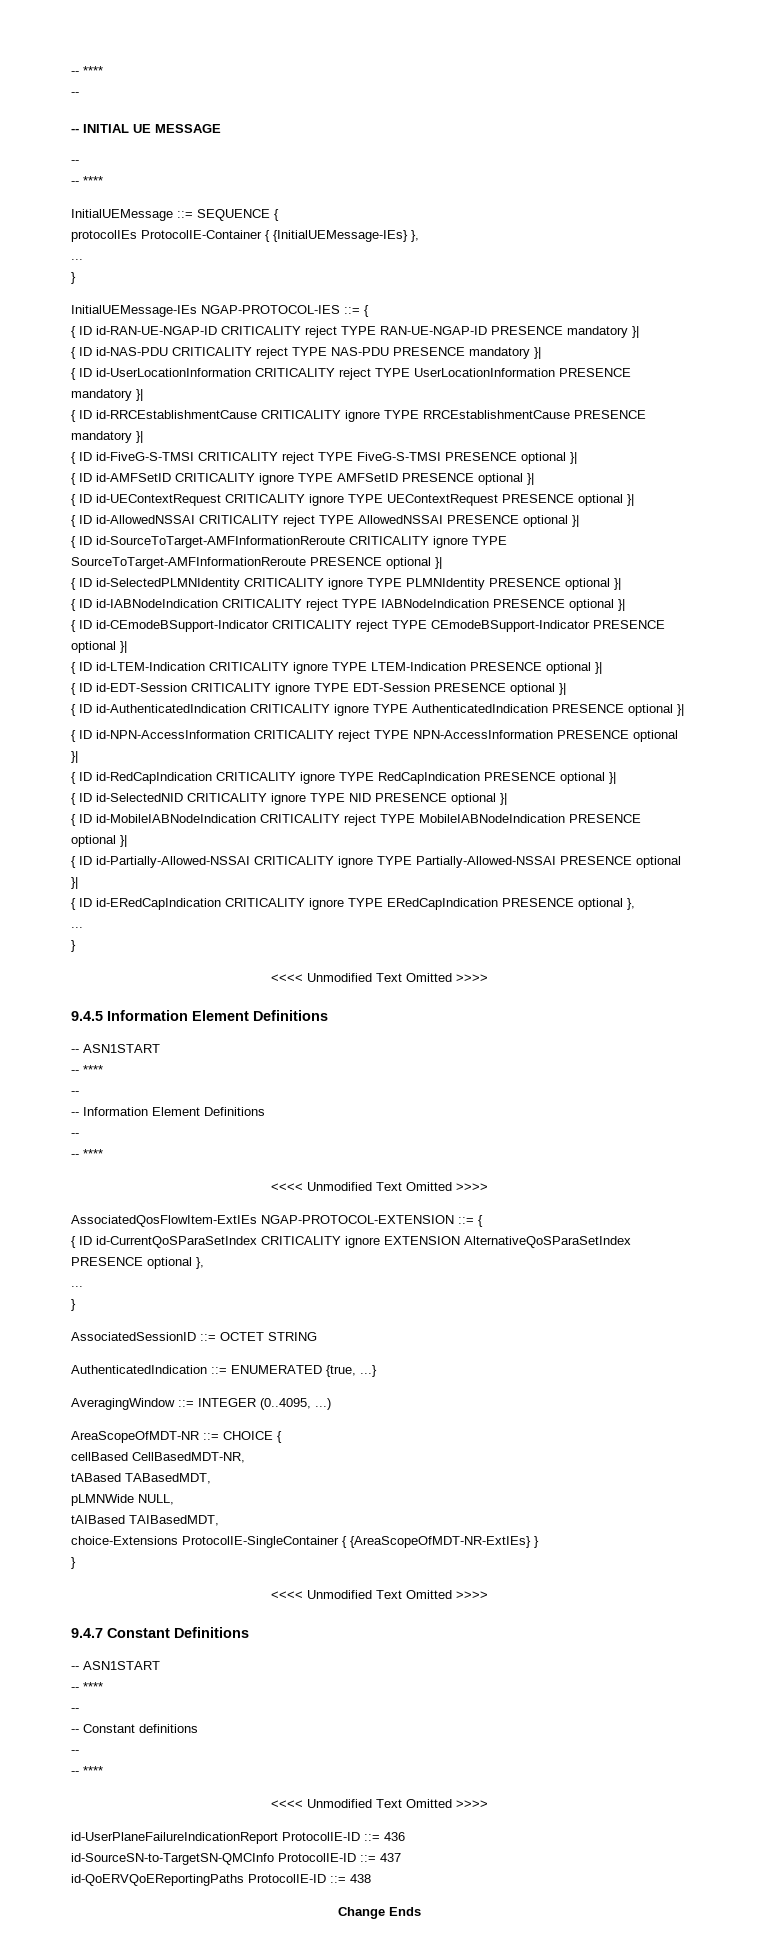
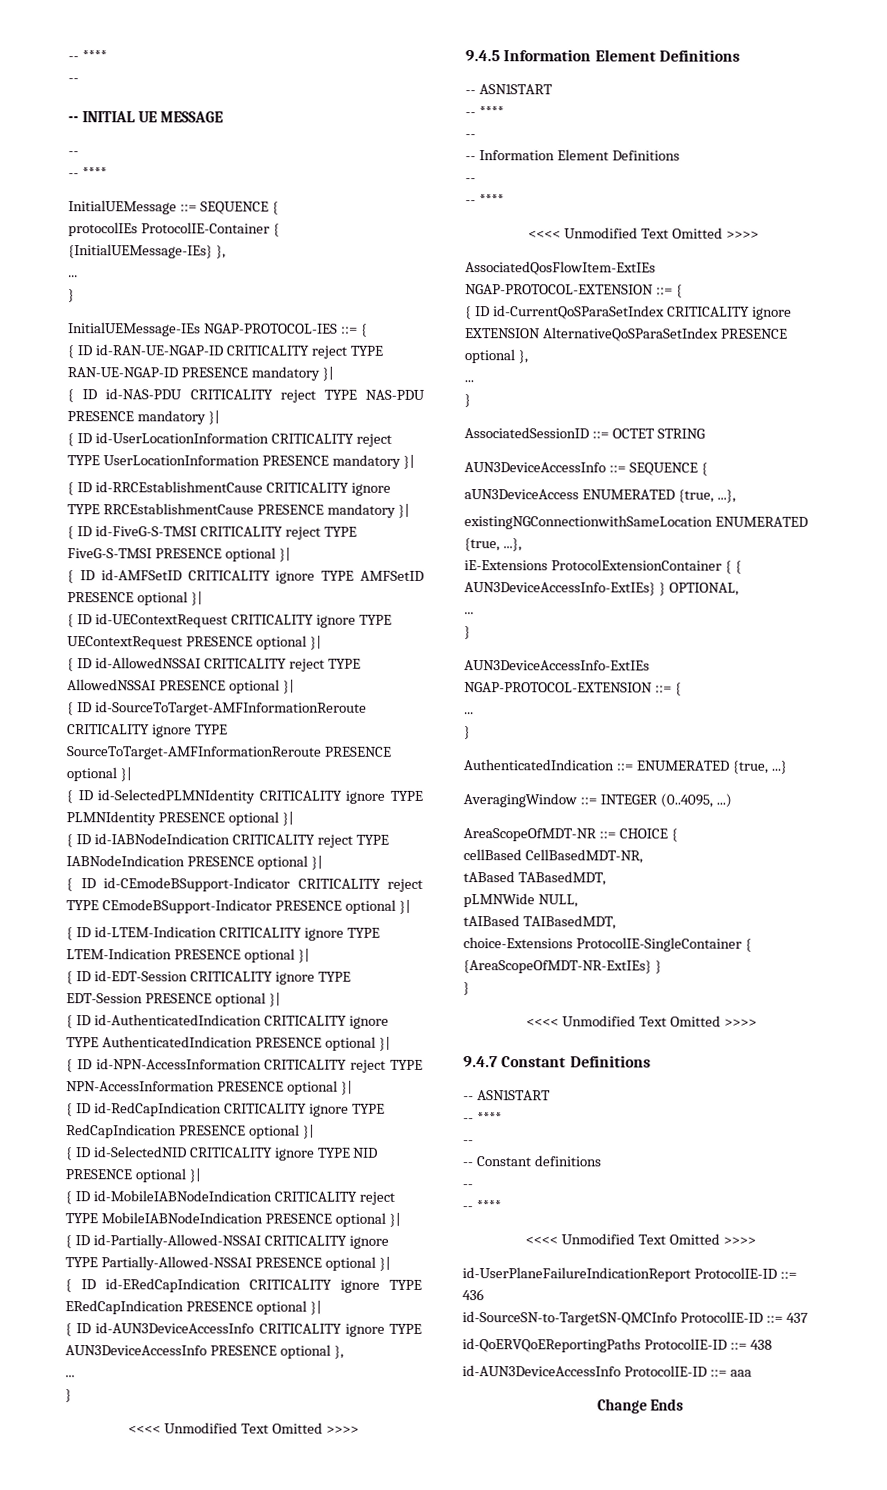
- { ID id-ERedCapIndication CRITICALITY ignore TYPE ERedCapIndication PRESENCE optional },
+ { ID id-ERedCapIndication CRITICALITY ignore TYPE ERedCapIndication PRESENCE optional }|
+ { ID id-AUN3DeviceAccessInfo CRITICALITY ignore TYPE AUN3DeviceAccessInfo PRESENCE optional },
+ AUN3DeviceAccessInfo ::= SEQUENCE {
+ aUN3DeviceAccess ENUMERATED {true, ...},
+ existingNGConnectionwithSameLocation ENUMERATED {true, ...},
+ iE-Extensions ProtocolExtensionContainer { { AUN3DeviceAccessInfo-ExtIEs} } OPTIONAL,
+ ...
+ }
+ AUN3DeviceAccessInfo-ExtIEs NGAP-PROTOCOL-EXTENSION ::= {
+ ...
+ }
+ id-AUN3DeviceAccessInfo ProtocolIE-ID ::= aaa

